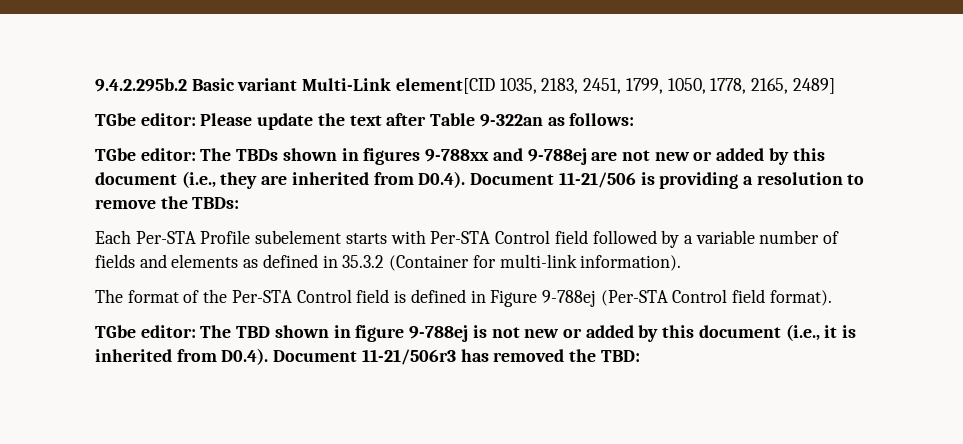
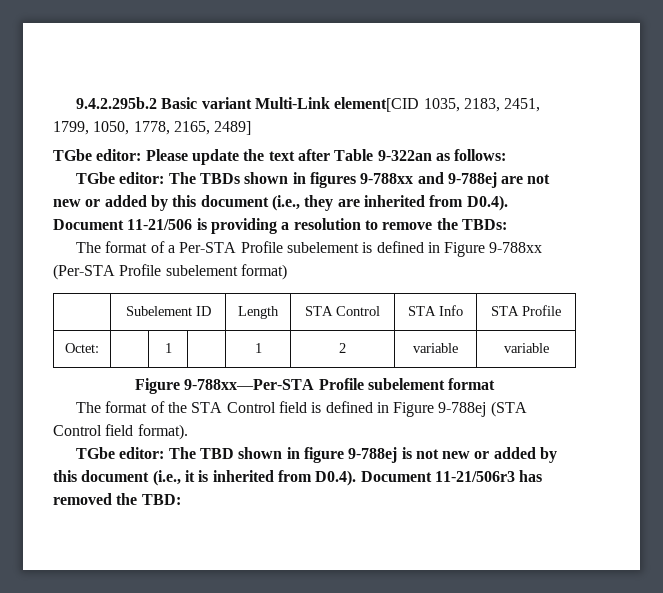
- Each Per-STA Profile subelement starts with Per-STA Control field followed by a variable number of fields and elements as defined in 35.3.2 (Container for multi-link information).
+ The format of a Per-STA Profile subelement is defined in Figure 9-788xx (Per-STA Profile subelement format)
+ | Subelement ID | Length | STA Control | STA Info | STA Profile
+ Octet: | | 1 | | 1 | 2 | variable | variable
+ Figure 9-788xx—Per-STA Profile subelement format
- The format of the Per-STA Control field is defined in Figure 9-788ej (Per-STA Control field format).
+ The format of the STA Control field is defined in Figure 9-788ej (STA Control field format).

